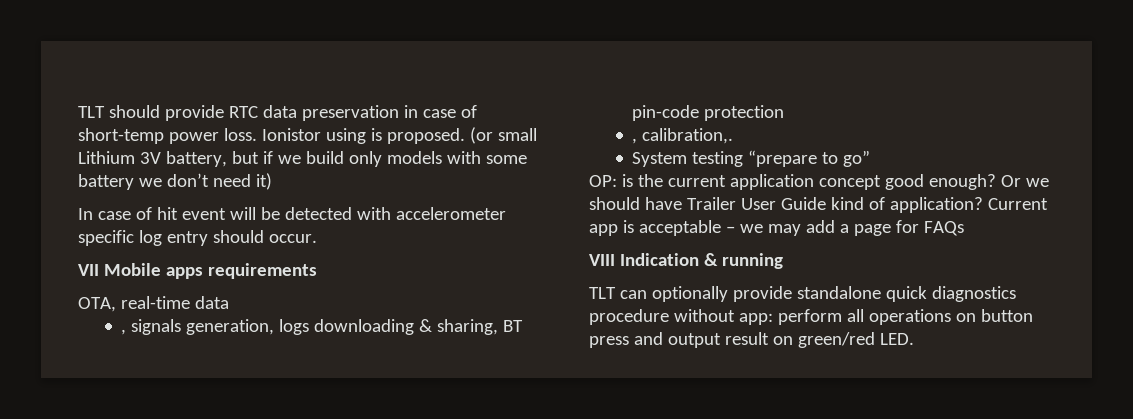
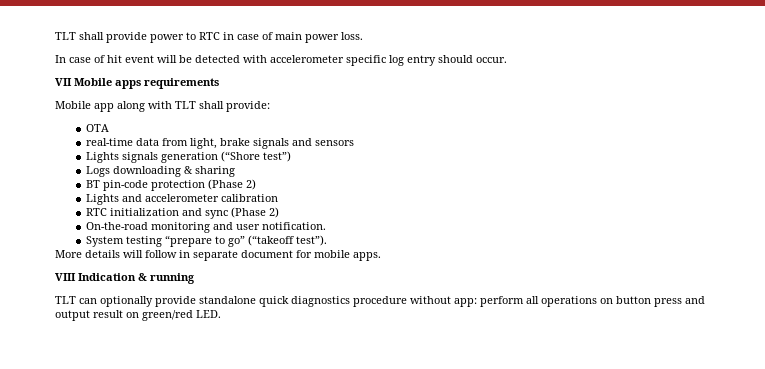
- TLT should provide RTC data preservation in case of short-temp power loss. Ionistor using is proposed. (or small Lithium 3V battery, but if we build only models with some battery we don’t need it)
+ TLT shall provide power to RTC in case of main power loss.
- OTA, real-time data
- , signals generation, logs downloading & sharing, BT pin-code protection
- , calibration,.
+ Mobile app along with TLT shall provide:
+ OTA
+ real-time data from light, brake signals and sensors
+ Lights signals generation (“Shore test”)
+ Logs downloading & sharing
+ BT pin-code protection (Phase 2)
+ Lights and accelerometer calibration
+ RTC initialization and sync (Phase 2)
+ On-the-road monitoring and user notification.
- System testing “prepare to go”
- OP: is the current application concept good enough? Or we should have Trailer User Guide kind of application? Current app is acceptable – we may add a page for FAQs
+ System testing “prepare to go” (“takeoff test”).
+ More details will follow in separate document for mobile apps.

